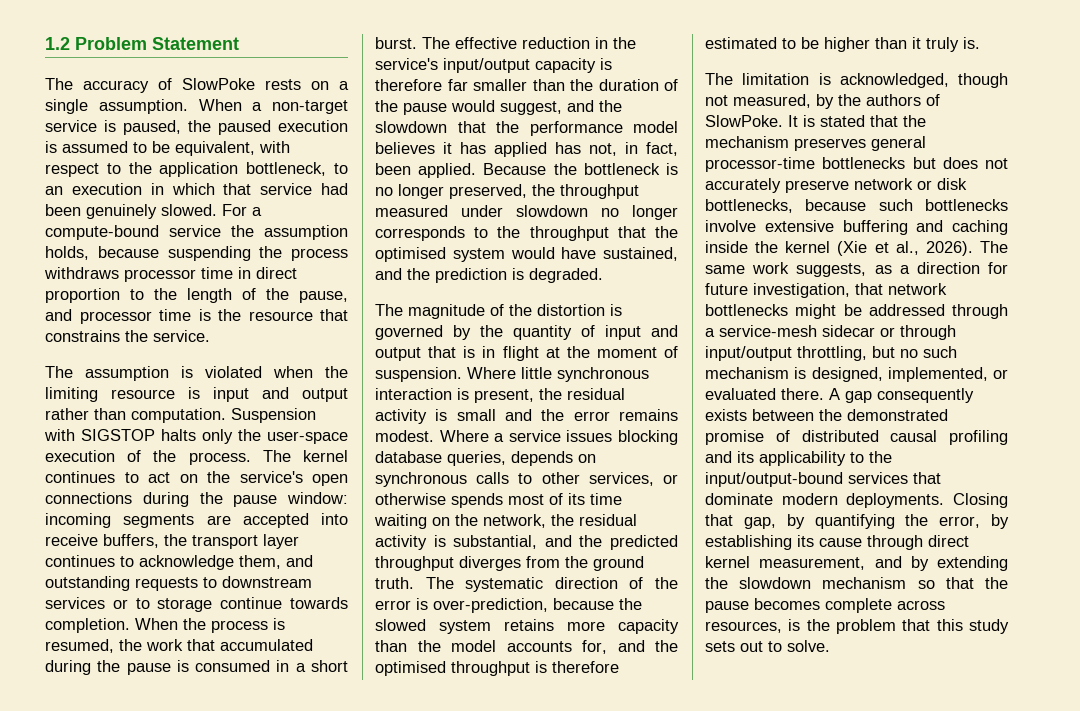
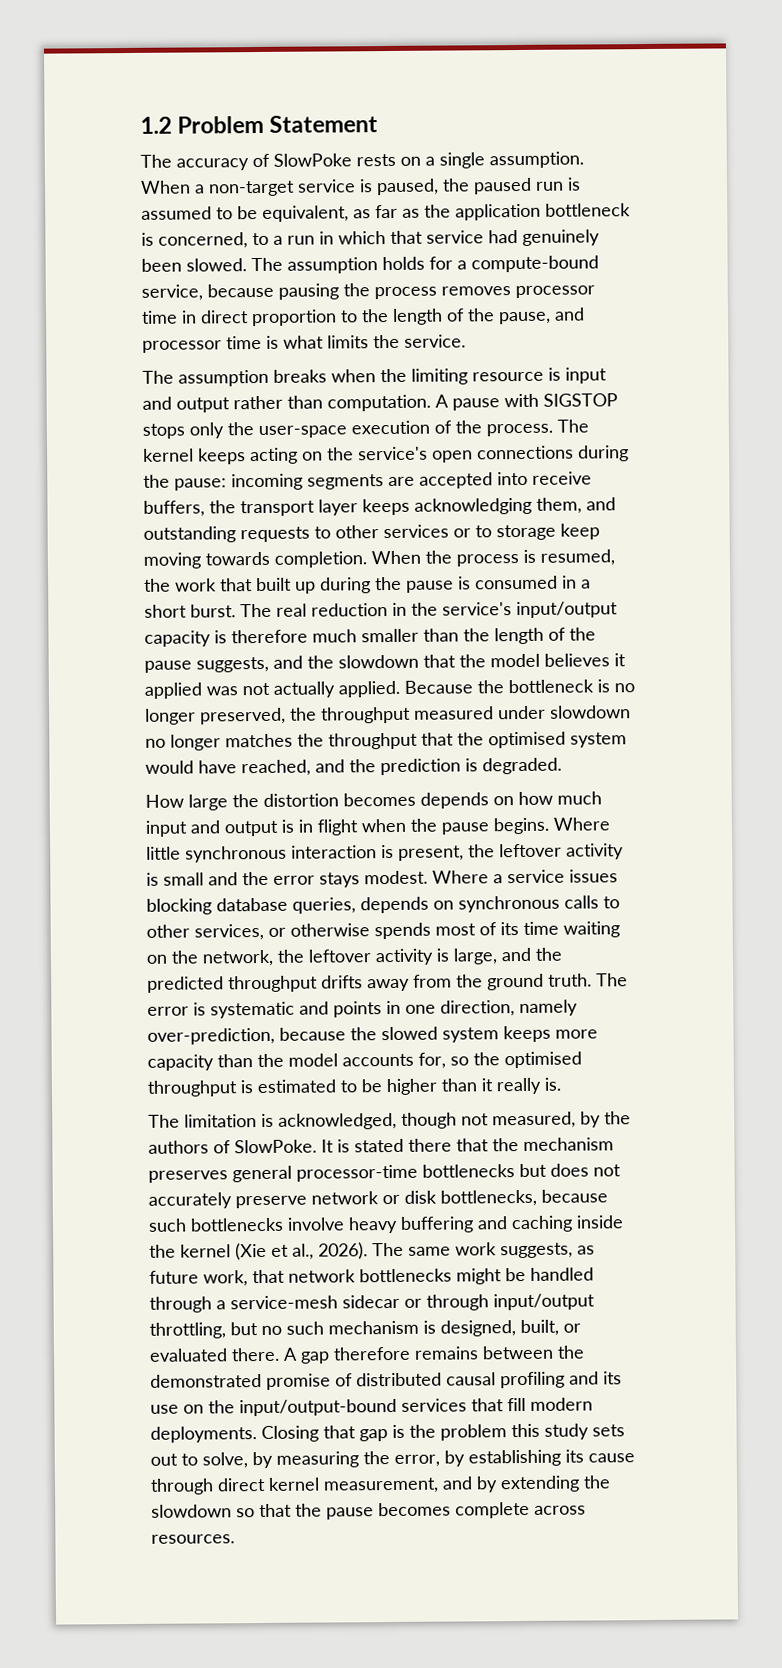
- When a non-target service is paused, the paused execution is assumed to be equivalent, with respect to the application bottleneck, to an execution in which that service had been genuinely slowed. For a compute-bound service the assumption holds, because suspending the process withdraws processor time in direct proportion to the length of the pause, and processor time is the resource that constrains the service.
+ When a non-target service is paused, the paused run is assumed to be equivalent, as far as the application bottleneck is concerned, to a run in which that service had genuinely been slowed. The assumption holds for a compute-bound service, because pausing the process removes processor time in direct proportion to the length of the pause, and processor time is what limits the service.
- The assumption is violated when the limiting resource is input and output rather than computation.
+ The assumption breaks when the limiting resource is input and output rather than computation.
- Suspension with SIGSTOP halts only the user-space execution of the process.
+ A pause with SIGSTOP stops only the user-space execution of the process.
- The kernel continues to act on the service's open connections during the pause window: incoming segments are accepted into receive buffers, the transport layer continues to acknowledge them, and outstanding requests to downstream services or to storage continue towards completion.
+ The kernel keeps acting on the service's open connections during the pause: incoming segments are accepted into receive buffers, the transport layer keeps acknowledging them, and outstanding requests to other services or to storage keep moving towards completion.
- When the process is resumed, the work that accumulated during the pause is consumed in a short burst.
+ When the process is resumed, the work that built up during the pause is consumed in a short burst.
- The effective reduction in the service's input/output capacity is therefore far smaller than the duration of the pause would suggest, and the slowdown that the performance model believes it has applied has not, in fact, been applied.
+ The real reduction in the service's input/output capacity is therefore much smaller than the length of the pause suggests, and the slowdown that the model believes it applied was not actually applied.
- Because the bottleneck is no longer preserved, the throughput measured under slowdown no longer corresponds to the throughput that the optimised system would have sustained, and the prediction is degraded.
+ Because the bottleneck is no longer preserved, the throughput measured under slowdown no longer matches the throughput that the optimised system would have reached, and the prediction is degraded.
- The magnitude of the distortion is governed by the quantity of input and output that is in flight at the moment of suspension.
+ How large the distortion becomes depends on how much input and output is in flight when the pause begins.
- Where little synchronous interaction is present, the residual activity is small and the error remains modest.
+ Where little synchronous interaction is present, the leftover activity is small and the error stays modest.
- Where a service issues blocking database queries, depends on synchronous calls to other services, or otherwise spends most of its time waiting on the network, the residual activity is substantial, and the predicted throughput diverges from the ground truth.
+ Where a service issues blocking database queries, depends on synchronous calls to other services, or otherwise spends most of its time waiting on the network, the leftover activity is large, and the predicted throughput drifts away from the ground truth.
- The systematic direction of the error is over-prediction, because the slowed system retains more capacity than the model accounts for, and the optimised throughput is therefore estimated to be higher than it truly is.
+ The error is systematic and points in one direction, namely over-prediction, because the slowed system keeps more capacity than the model accounts for, so the optimised throughput is estimated to be higher than it really is.
- It is stated that the mechanism preserves general processor-time bottlenecks but does not accurately preserve network or disk bottlenecks, because such bottlenecks involve extensive buffering and caching inside the kernel (Xie et al., 2026).
+ It is stated there that the mechanism preserves general processor-time bottlenecks but does not accurately preserve network or disk bottlenecks, because such bottlenecks involve heavy buffering and caching inside the kernel (Xie et al., 2026).
- The same work suggests, as a direction for future investigation, that network bottlenecks might be addressed through a service-mesh sidecar or through input/output throttling, but no such mechanism is designed, implemented, or evaluated there.
+ The same work suggests, as future work, that network bottlenecks might be handled through a service-mesh sidecar or through input/output throttling, but no such mechanism is designed, built, or evaluated there.
- A gap consequently exists between the demonstrated promise of distributed causal profiling and its applicability to the input/output-bound services that dominate modern deployments.
+ A gap therefore remains between the demonstrated promise of distributed causal profiling and its use on the input/output-bound services that fill modern deployments.
- Closing that gap, by quantifying the error, by establishing its cause through direct kernel measurement, and by extending the slowdown mechanism so that the pause becomes complete across resources, is the problem that this study sets out to solve.
+ Closing that gap is the problem this study sets out to solve, by measuring the error, by establishing its cause through direct kernel measurement, and by extending the slowdown so that the pause becomes complete across resources.

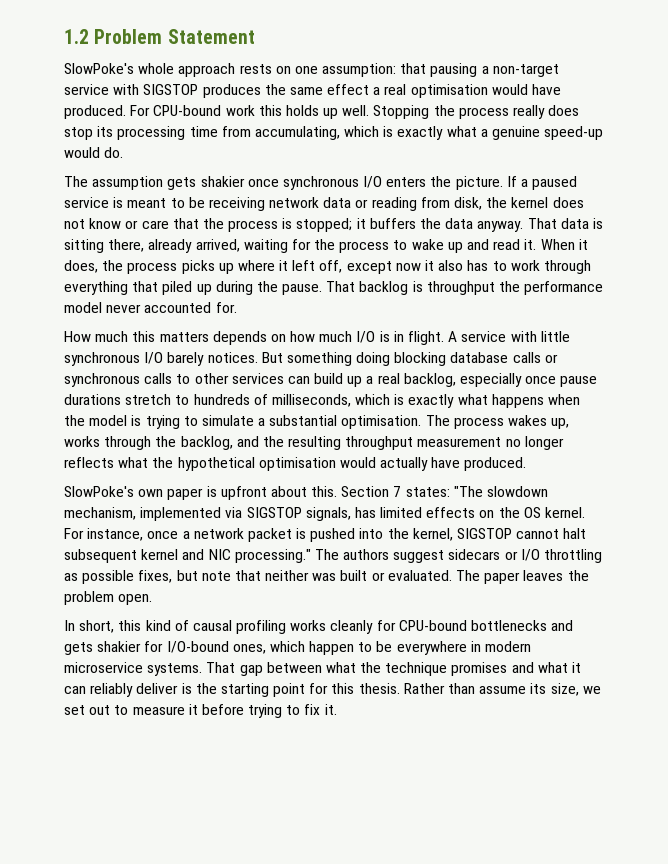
- The accuracy of SlowPoke rests on a single assumption. When a non-target service is paused, the paused run is assumed to be equivalent, as far as the application bottleneck is concerned, to a run in which that service had genuinely been slowed. The assumption holds for a compute-bound service, because pausing the process removes processor time in direct proportion to the length of the pause, and processor time is what limits the service.
- The assumption breaks when the limiting resource is input and output rather than computation. A pause with SIGSTOP stops only the user-space execution of the process. The kernel keeps acting on the service's open connections during the pause: incoming segments are accepted into receive buffers, the transport layer keeps acknowledging them, and outstanding requests to other services or to storage keep moving towards completion. When the process is resumed, the work that built up during the pause is consumed in a short burst. The real reduction in the service's input/output capacity is therefore much smaller than the length of the pause suggests, and the slowdown that the model believes it applied was not actually applied. Because the bottleneck is no longer preserved, the throughput measured under slowdown no longer matches the throughput that the optimised system would have reached, and the prediction is degraded.
- How large the distortion becomes depends on how much input and output is in flight when the pause begins. Where little synchronous interaction is present, the leftover activity is small and the error stays modest. Where a service issues blocking database queries, depends on synchronous calls to other services, or otherwise spends most of its time waiting on the network, the leftover activity is large, and the predicted throughput drifts away from the ground truth. The error is systematic and points in one direction, namely over-prediction, because the slowed system keeps more capacity than the model accounts for, so the optimised throughput is estimated to be higher than it really is.
- The limitation is acknowledged, though not measured, by the authors of SlowPoke. It is stated there that the mechanism preserves general processor-time bottlenecks but does not accurately preserve network or disk bottlenecks, because such bottlenecks involve heavy buffering and caching inside the kernel (Xie et al., 2026). The same work suggests, as future work, that network bottlenecks might be handled through a service-mesh sidecar or through input/output throttling, but no such mechanism is designed, built, or evaluated there. A gap therefore remains between the demonstrated promise of distributed causal profiling and its use on the input/output-bound services that fill modern deployments. Closing that gap is the problem this study sets out to solve, by measuring the error, by establishing its cause through direct kernel measurement, and by extending the slowdown so that the pause becomes complete across resources.
+ SlowPoke's whole approach rests on one assumption: that pausing a non-target service with SIGSTOP produces the same effect a real optimisation would have produced. For CPU-bound work this holds up well. Stopping the process really does stop its processing time from accumulating, which is exactly what a genuine speed-up would do.
+ The assumption gets shakier once synchronous I/O enters the picture. If a paused service is meant to be receiving network data or reading from disk, the kernel does not know or care that the process is stopped; it buffers the data anyway. That data is sitting there, already arrived, waiting for the process to wake up and read it. When it does, the process picks up where it left off, except now it also has to work through everything that piled up during the pause. That backlog is throughput the performance model never accounted for.
+ How much this matters depends on how much I/O is in flight. A service with little synchronous I/O barely notices. But something doing blocking database calls or synchronous calls to other services can build up a real backlog, especially once pause durations stretch to hundreds of milliseconds, which is exactly what happens when the model is trying to simulate a substantial optimisation. The process wakes up, works through the backlog, and the resulting throughput measurement no longer reflects what the hypothetical optimisation would actually have produced.
+ SlowPoke's own paper is upfront about this. Section 7 states: "The slowdown mechanism, implemented via SIGSTOP signals, has limited effects on the OS kernel. For instance, once a network packet is pushed into the kernel, SIGSTOP cannot halt subsequent kernel and NIC processing." The authors suggest sidecars or I/O throttling as possible fixes, but note that neither was built or evaluated. The paper leaves the problem open.
+ In short, this kind of causal profiling works cleanly for CPU-bound bottlenecks and gets shakier for I/O-bound ones, which happen to be everywhere in modern microservice systems. That gap between what the technique promises and what it can reliably deliver is the starting point for this thesis. Rather than assume its size, we set out to measure it before trying to fix it.

